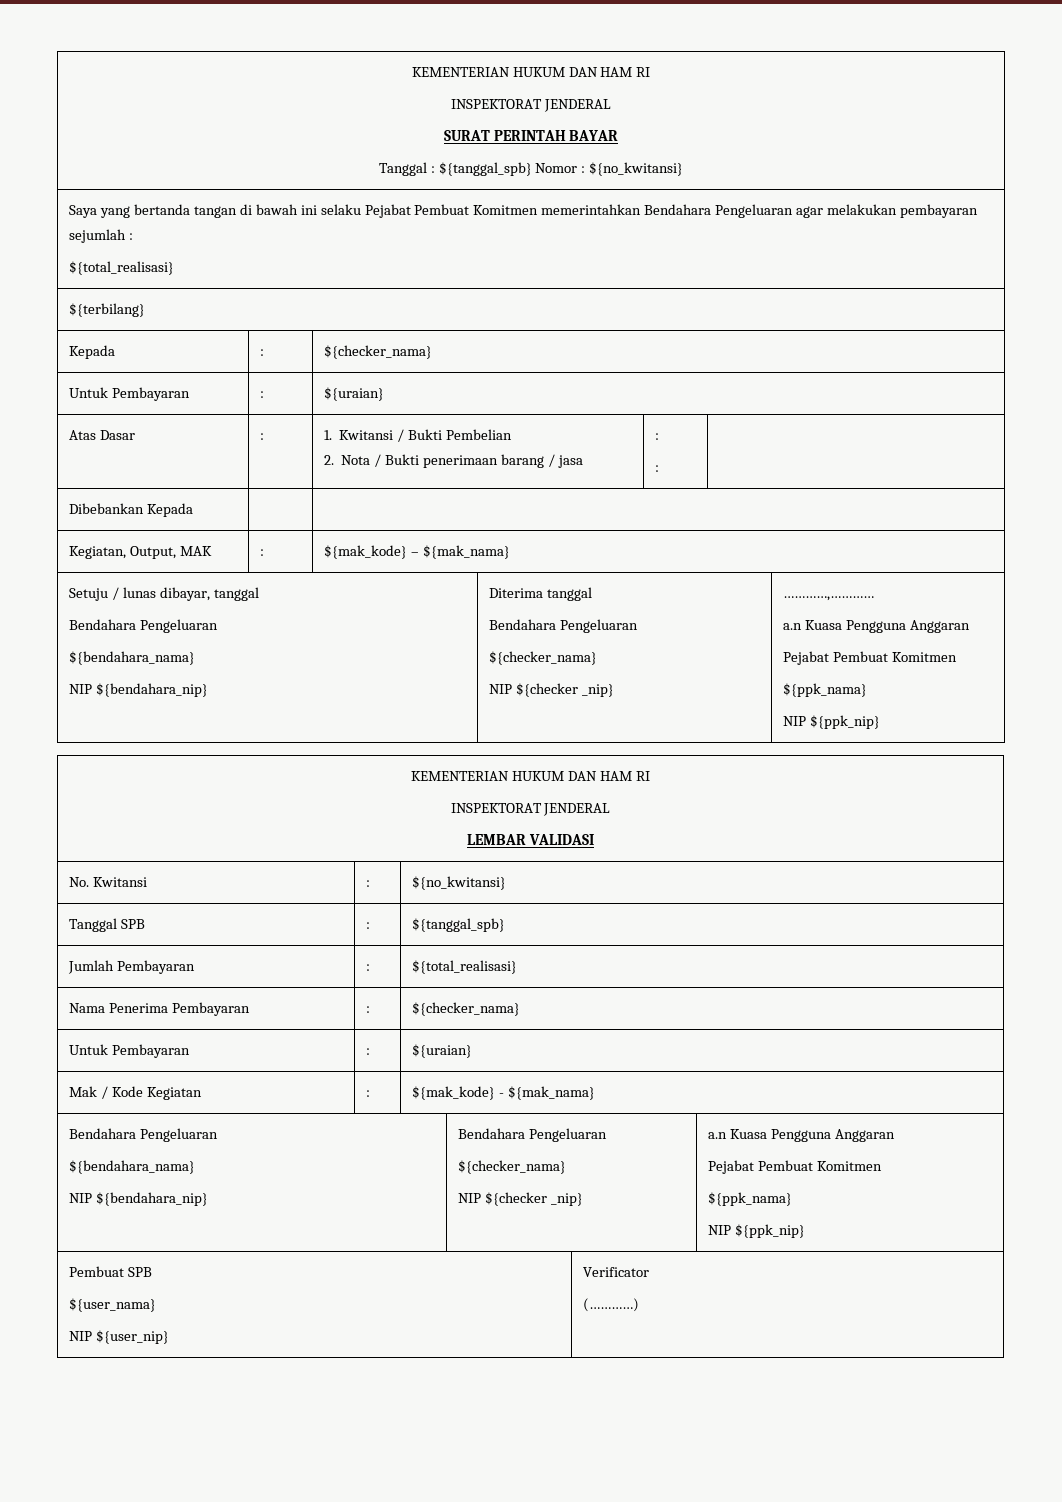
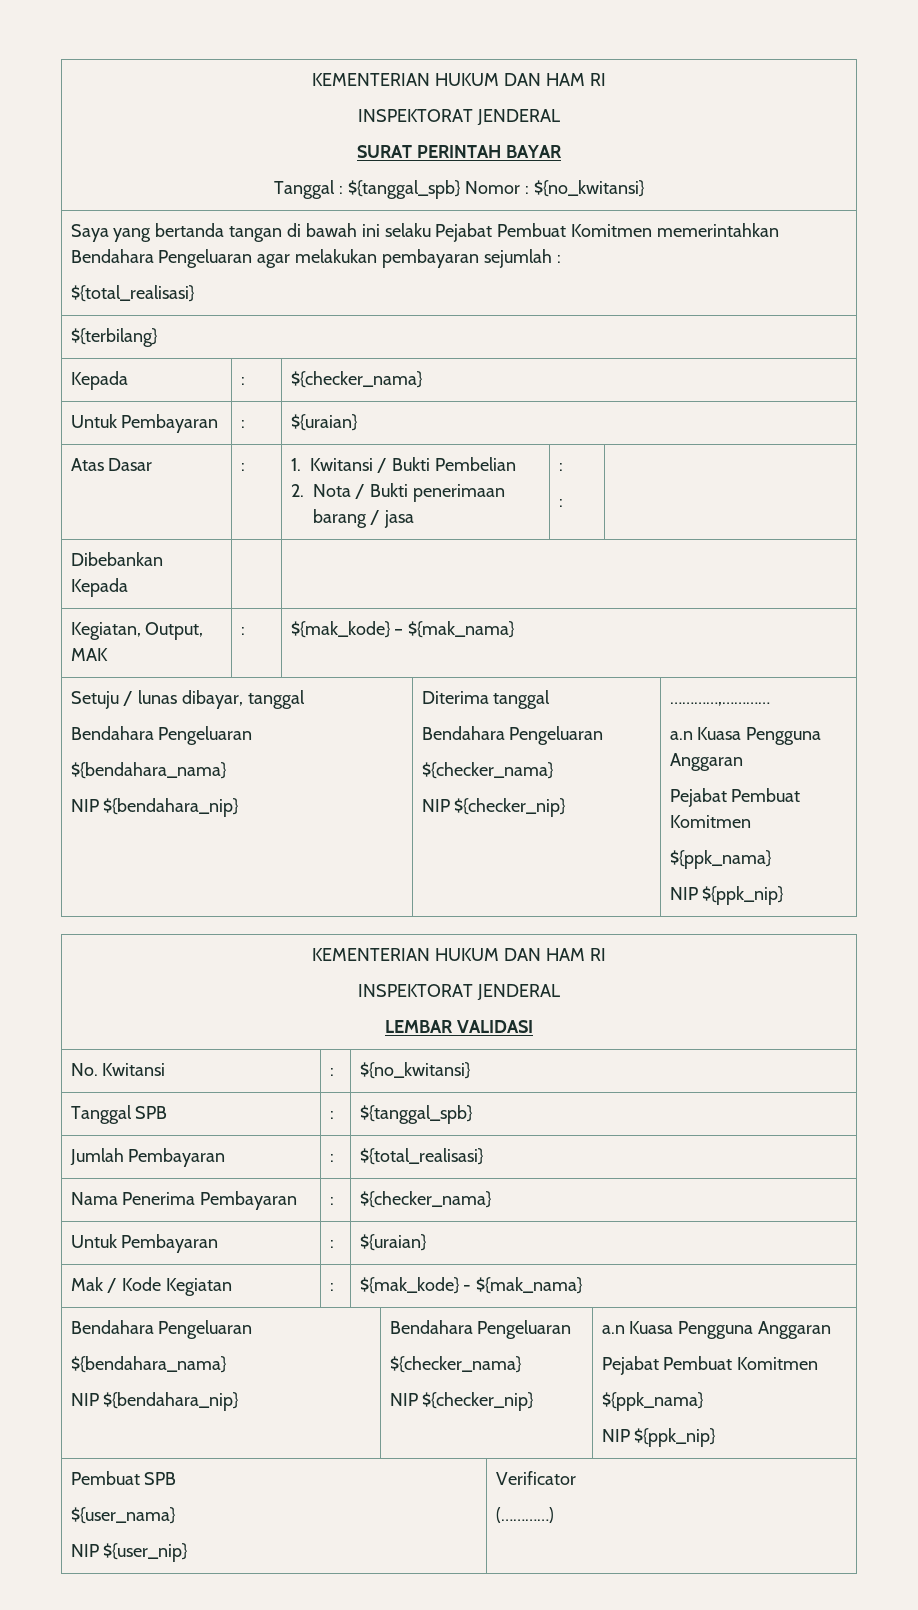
  Setuju / lunas dibayar, tanggal
  Bendahara Pengeluaran
  ${bendahara_nama}
  NIP ${bendahara_nip} | Diterima tanggal
  Bendahara Pengeluaran
  ${checker_nama}
- NIP ${checker _nip} | …………,…………
+ NIP ${checker_nip} | …………,…………
  Mak / Kode Kegiatan | : | ${mak_kode} - ${mak_nama}
  Bendahara Pengeluaran
  ${bendahara_nama}
  NIP ${bendahara_nip} | Bendahara Pengeluaran
  ${checker_nama}
- NIP ${checker _nip} | a.n Kuasa Pengguna Anggaran
+ NIP ${checker_nip} | a.n Kuasa Pengguna Anggaran

